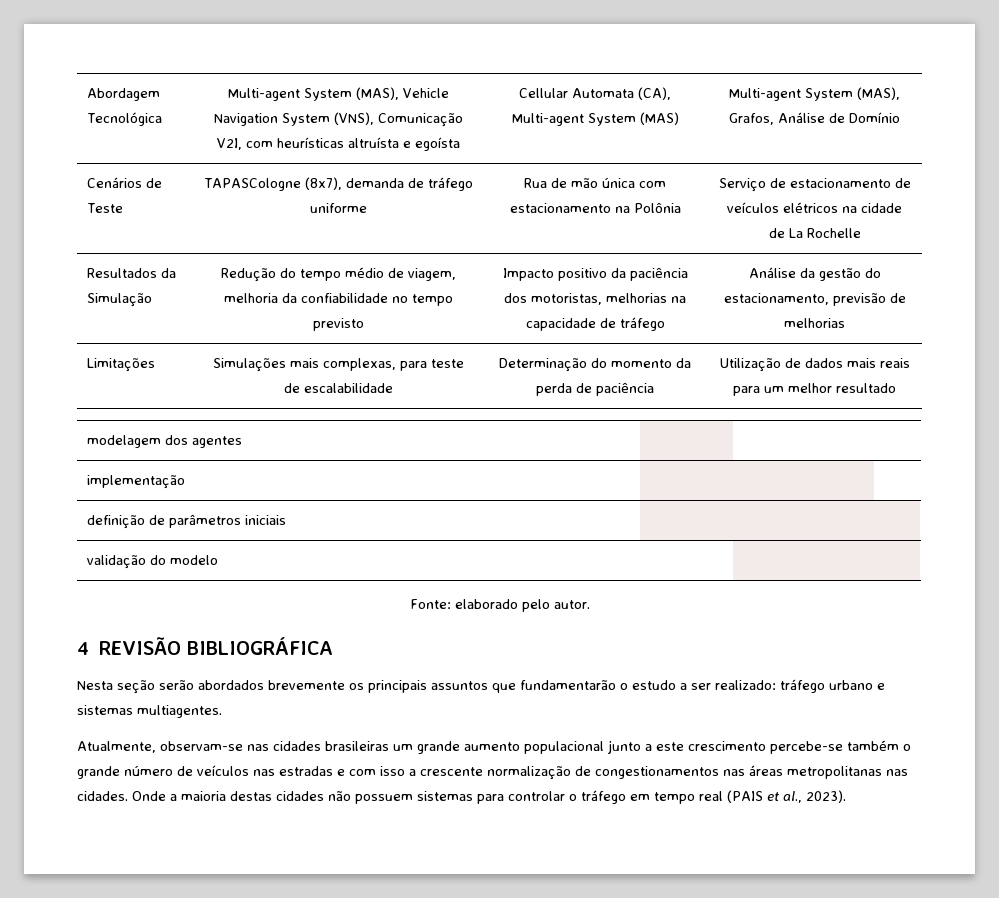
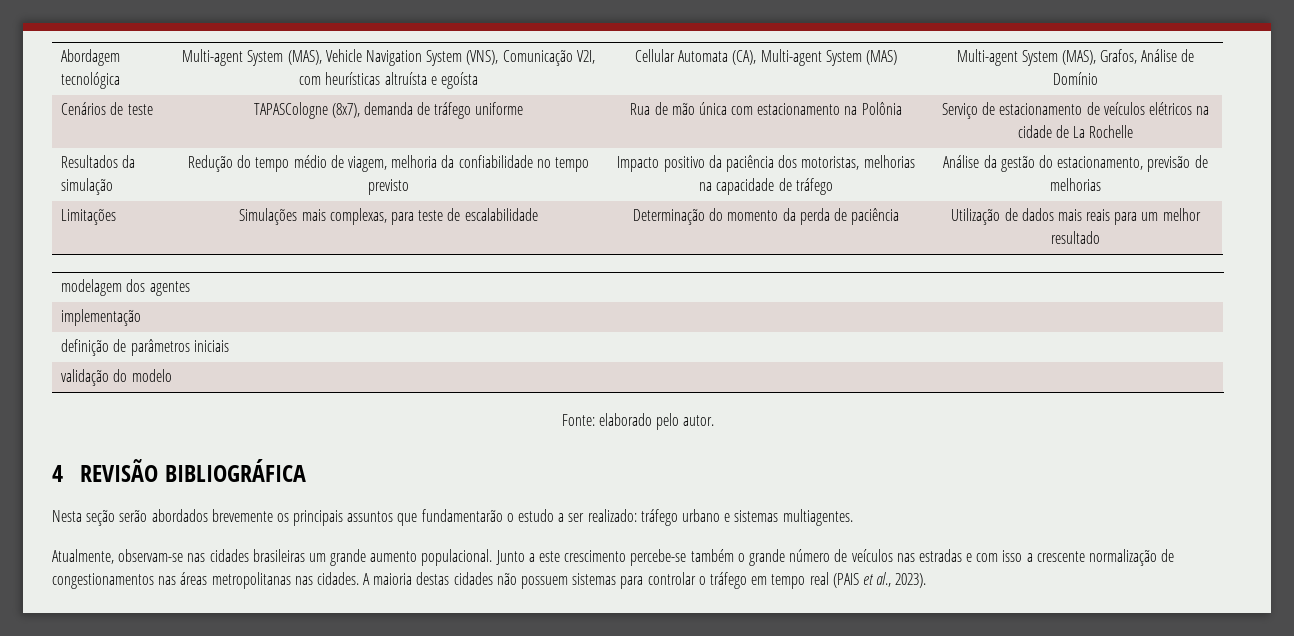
- Abordagem Tecnológica | Multi-agent System (MAS), Vehicle Navigation System (VNS), Comunicação V2I, com heurísticas altruísta e egoísta | Cellular Automata (CA), Multi-agent System (MAS) | Multi-agent System (MAS), Grafos, Análise de Domínio
+ Abordagem tecnológica | Multi-agent System (MAS), Vehicle Navigation System (VNS), Comunicação V2I, com heurísticas altruísta e egoísta | Cellular Automata (CA), Multi-agent System (MAS) | Multi-agent System (MAS), Grafos, Análise de Domínio
- Cenários de Teste | TAPASCologne (8x7), demanda de tráfego uniforme | Rua de mão única com estacionamento na Polônia | Serviço de estacionamento de veículos elétricos na cidade de La Rochelle
+ Cenários de teste | TAPASCologne (8x7), demanda de tráfego uniforme | Rua de mão única com estacionamento na Polônia | Serviço de estacionamento de veículos elétricos na cidade de La Rochelle
- Resultados da Simulação | Redução do tempo médio de viagem, melhoria da confiabilidade no tempo previsto | Impacto positivo da paciência dos motoristas, melhorias na capacidade de tráfego | Análise da gestão do estacionamento, previsão de melhorias
+ Resultados da simulação | Redução do tempo médio de viagem, melhoria da confiabilidade no tempo previsto | Impacto positivo da paciência dos motoristas, melhorias na capacidade de tráfego | Análise da gestão do estacionamento, previsão de melhorias
- Atualmente, observam-se nas cidades brasileiras um grande aumento populacional junto a este crescimento percebe-se também o grande número de veículos nas estradas e com isso a crescente normalização de congestionamentos nas áreas metropolitanas nas cidades.
+ Atualmente, observam-se nas cidades brasileiras um grande aumento populacional. Junto a este crescimento percebe-se também o grande número de veículos nas estradas e com isso a crescente normalização de congestionamentos nas áreas metropolitanas nas cidades.
- Onde a maioria destas cidades não possuem sistemas para controlar o tráfego em tempo real (PAIS et al., 2023).
+ A maioria destas cidades não possuem sistemas para controlar o tráfego em tempo real (PAIS et al., 2023).

